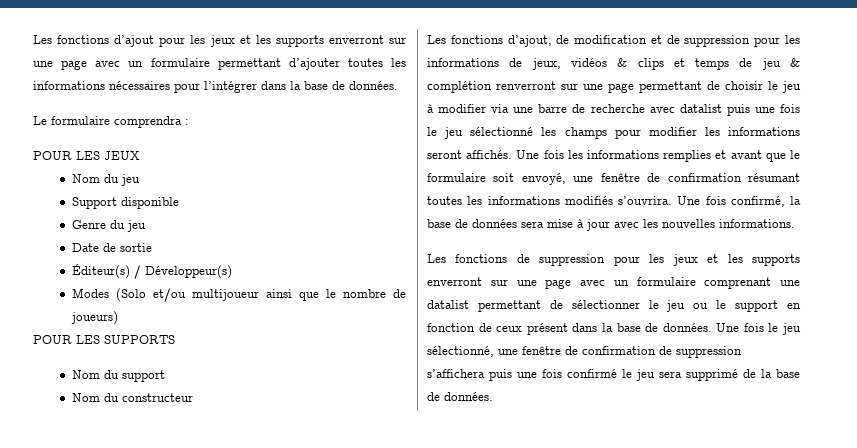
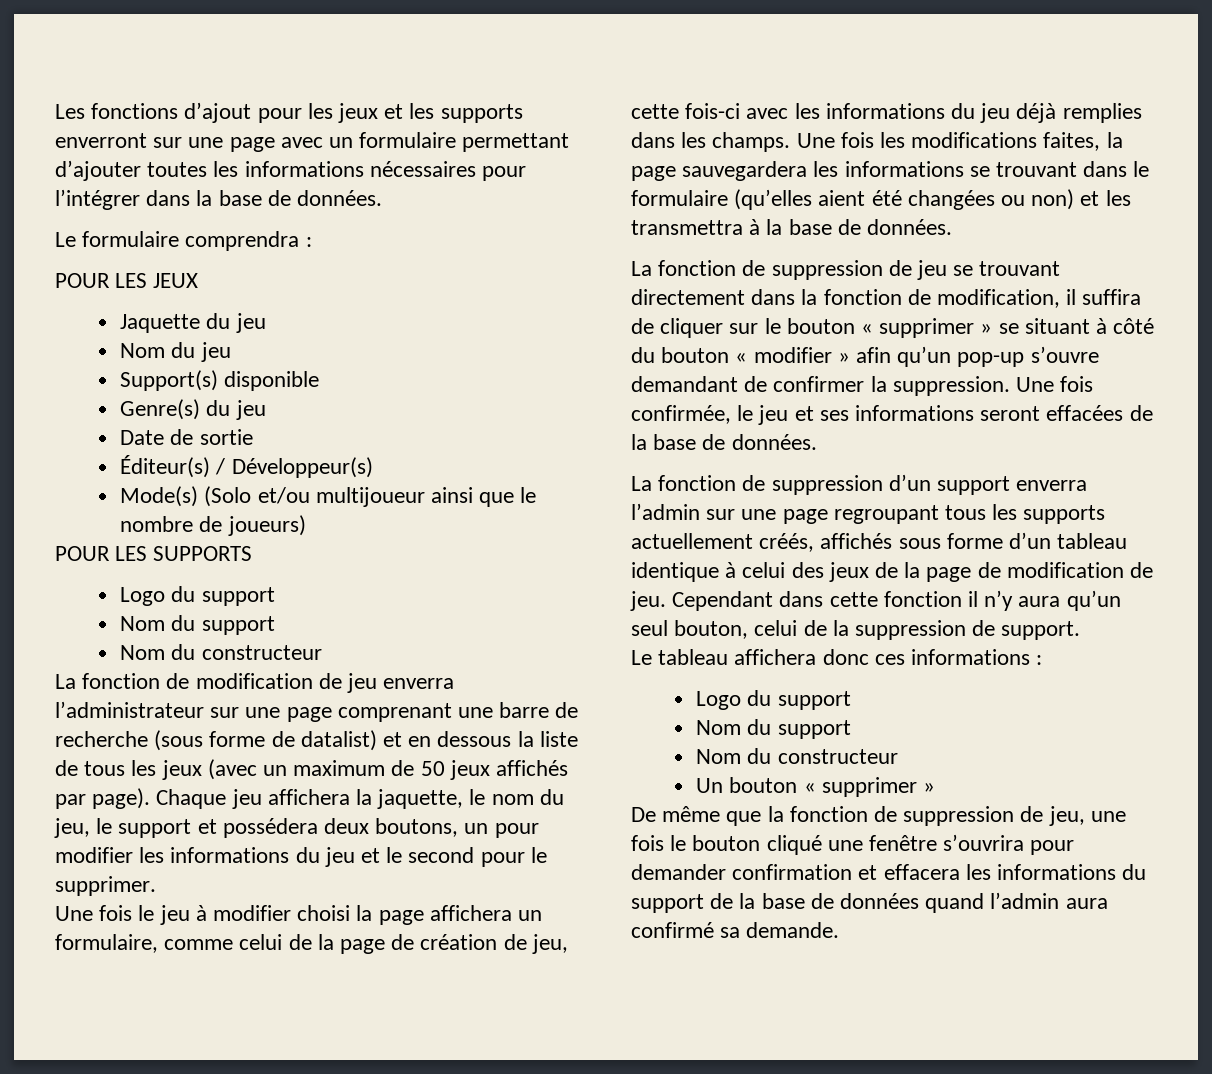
+ Jaquette du jeu
- Support disponible
+ Support(s) disponible
- Genre du jeu
+ Genre(s) du jeu
- Modes (Solo et/ou multijoueur ainsi que le nombre de joueurs)
+ Mode(s) (Solo et/ou multijoueur ainsi que le nombre de joueurs)
  POUR LES SUPPORTS
+ Logo du support
  Nom du support
  Nom du constructeur
- Les fonctions d’ajout, de modification et de suppression pour les informations de jeux, vidéos & clips et temps de jeu & complétion renverront sur une page permettant de choisir le jeu à modifier via une barre de recherche avec datalist puis une fois le jeu sélectionné les champs pour modifier les informations seront affichés. Une fois les informations remplies et avant que le formulaire soit envoyé, une fenêtre de confirmation résumant toutes les informations modifiés s’ouvrira. Une fois confirmé, la base de données sera mise à jour avec les nouvelles informations.
- Les fonctions de suppression pour les jeux et les supports enverront sur une page avec un formulaire comprenant une datalist permettant de sélectionner le jeu ou le support en fonction de ceux présent dans la base de données. Une fois le jeu sélectionné, une fenêtre de confirmation de suppression s’affichera puis une fois confirmé le jeu sera supprimé de la base de données.
+ La fonction de modification de jeu enverra l’administrateur sur une page comprenant une barre de recherche (sous forme de datalist) et en dessous la liste de tous les jeux (avec un maximum de 50 jeux affichés par page). Chaque jeu affichera la jaquette, le nom du jeu, le support et possédera deux boutons, un pour modifier les informations du jeu et le second pour le supprimer.
+ Une fois le jeu à modifier choisi la page affichera un formulaire, comme celui de la page de création de jeu, cette fois-ci avec les informations du jeu déjà remplies dans les champs. Une fois les modifications faites, la page sauvegardera les informations se trouvant dans le formulaire (qu’elles aient été changées ou non) et les transmettra à la base de données.
+ La fonction de suppression de jeu se trouvant directement dans la fonction de modification, il suffira de cliquer sur le bouton « supprimer » se situant à côté du bouton « modifier » afin qu’un pop-up s’ouvre demandant de confirmer la suppression. Une fois confirmée, le jeu et ses informations seront effacées de la base de données.
+ La fonction de suppression d’un support enverra l’admin sur une page regroupant tous les supports actuellement créés, affichés sous forme d’un tableau identique à celui des jeux de la page de modification de jeu. Cependant dans cette fonction il n’y aura qu’un seul bouton, celui de la suppression de support.
+ Le tableau affichera donc ces informations :
+ Logo du support
+ Nom du support
+ Nom du constructeur
+ Un bouton « supprimer »
+ De même que la fonction de suppression de jeu, une fois le bouton cliqué une fenêtre s’ouvrira pour demander confirmation et effacera les informations du support de la base de données quand l’admin aura confirmé sa demande.

